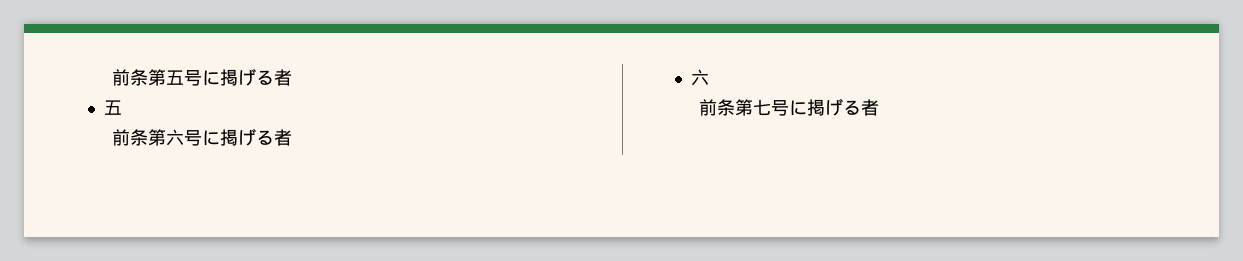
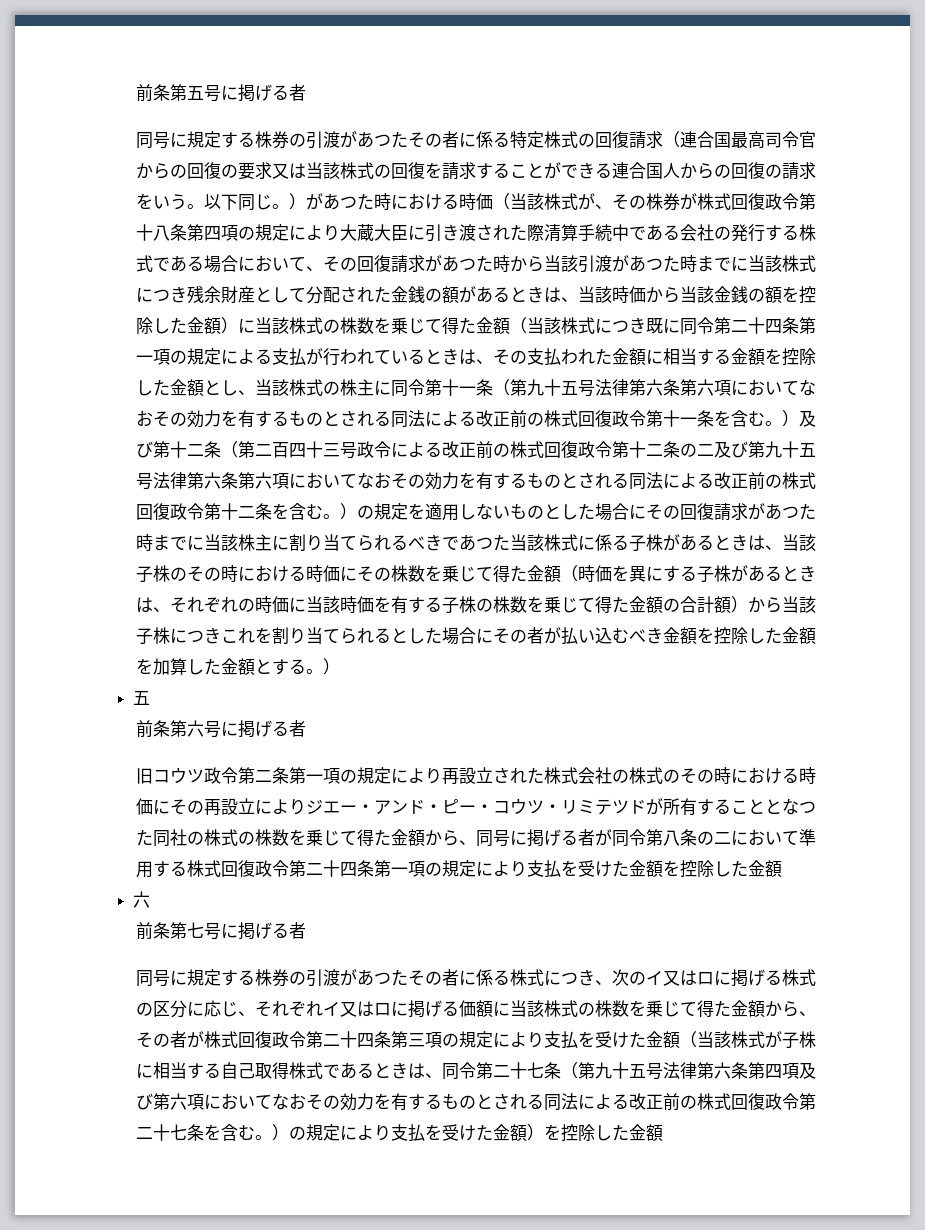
+ 同号に規定する株券の引渡があつたその者に係る特定株式の回復請求（連合国最高司令官からの回復の要求又は当該株式の回復を請求することができる連合国人からの回復の請求をいう。以下同じ。）があつた時における時価（当該株式が、その株券が株式回復政令第十八条第四項の規定により大蔵大臣に引き渡された際清算手続中である会社の発行する株式である場合において、その回復請求があつた時から当該引渡があつた時までに当該株式につき残余財産として分配された金銭の額があるときは、当該時価から当該金銭の額を控除した金額）に当該株式の株数を乗じて得た金額（当該株式につき既に同令第二十四条第一項の規定による支払が行われているときは、その支払われた金額に相当する金額を控除した金額とし、当該株式の株主に同令第十一条（第九十五号法律第六条第六項においてなおその効力を有するものとされる同法による改正前の株式回復政令第十一条を含む。）及び第十二条（第二百四十三号政令による改正前の株式回復政令第十二条の二及び第九十五号法律第六条第六項においてなおその効力を有するものとされる同法による改正前の株式回復政令第十二条を含む。）の規定を適用しないものとした場合にその回復請求があつた時までに当該株主に割り当てられるべきであつた当該株式に係る子株があるときは、当該子株のその時における時価にその株数を乗じて得た金額（時価を異にする子株があるときは、それぞれの時価に当該時価を有する子株の株数を乗じて得た金額の合計額）から当該子株につきこれを割り当てられるとした場合にその者が払い込むべき金額を控除した金額を加算した金額とする。）
+ 旧コウツ政令第二条第一項の規定により再設立された株式会社の株式のその時における時価にその再設立によりジエー・アンド・ピー・コウツ・リミテツドが所有することとなつた同社の株式の株数を乗じて得た金額から、同号に掲げる者が同令第八条の二において準用する株式回復政令第二十四条第一項の規定により支払を受けた金額を控除した金額
+ 同号に規定する株券の引渡があつたその者に係る株式につき、次のイ又はロに掲げる株式の区分に応じ、それぞれイ又はロに掲げる価額に当該株式の株数を乗じて得た金額から、その者が株式回復政令第二十四条第三項の規定により支払を受けた金額（当該株式が子株に相当する自己取得株式であるときは、同令第二十七条（第九十五号法律第六条第四項及び第六項においてなおその効力を有するものとされる同法による改正前の株式回復政令第二十七条を含む。）の規定により支払を受けた金額）を控除した金額

